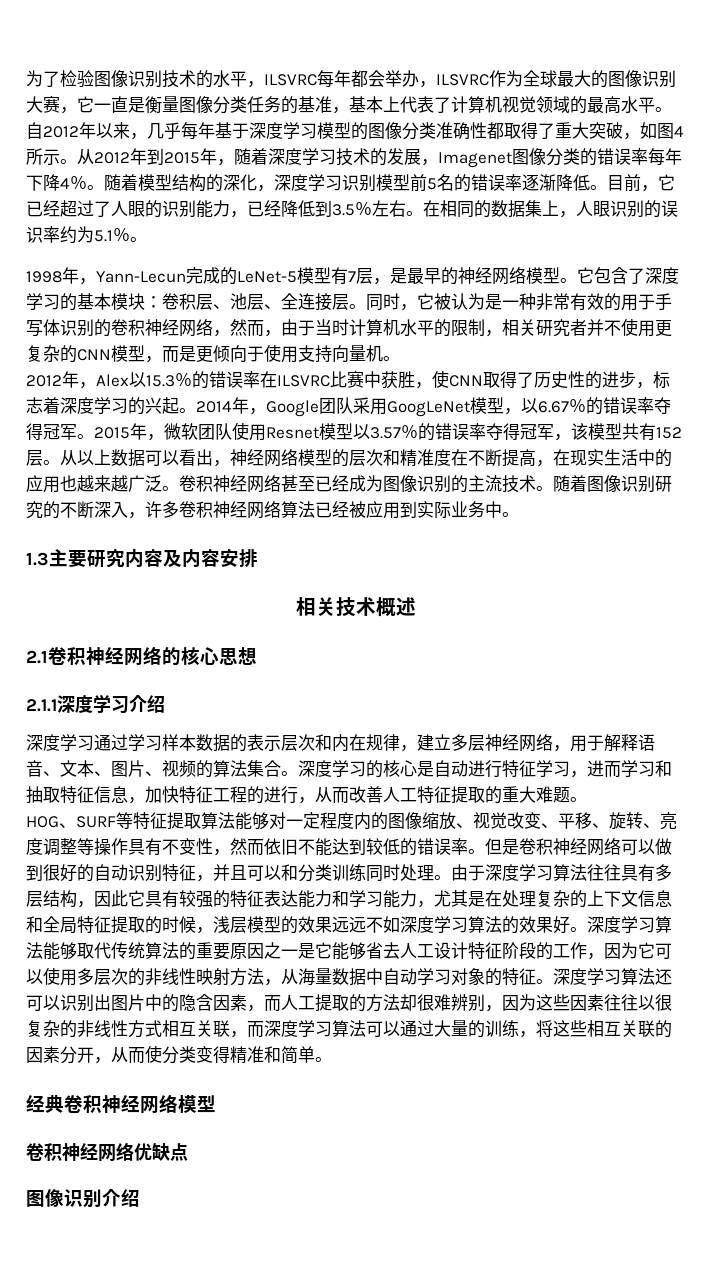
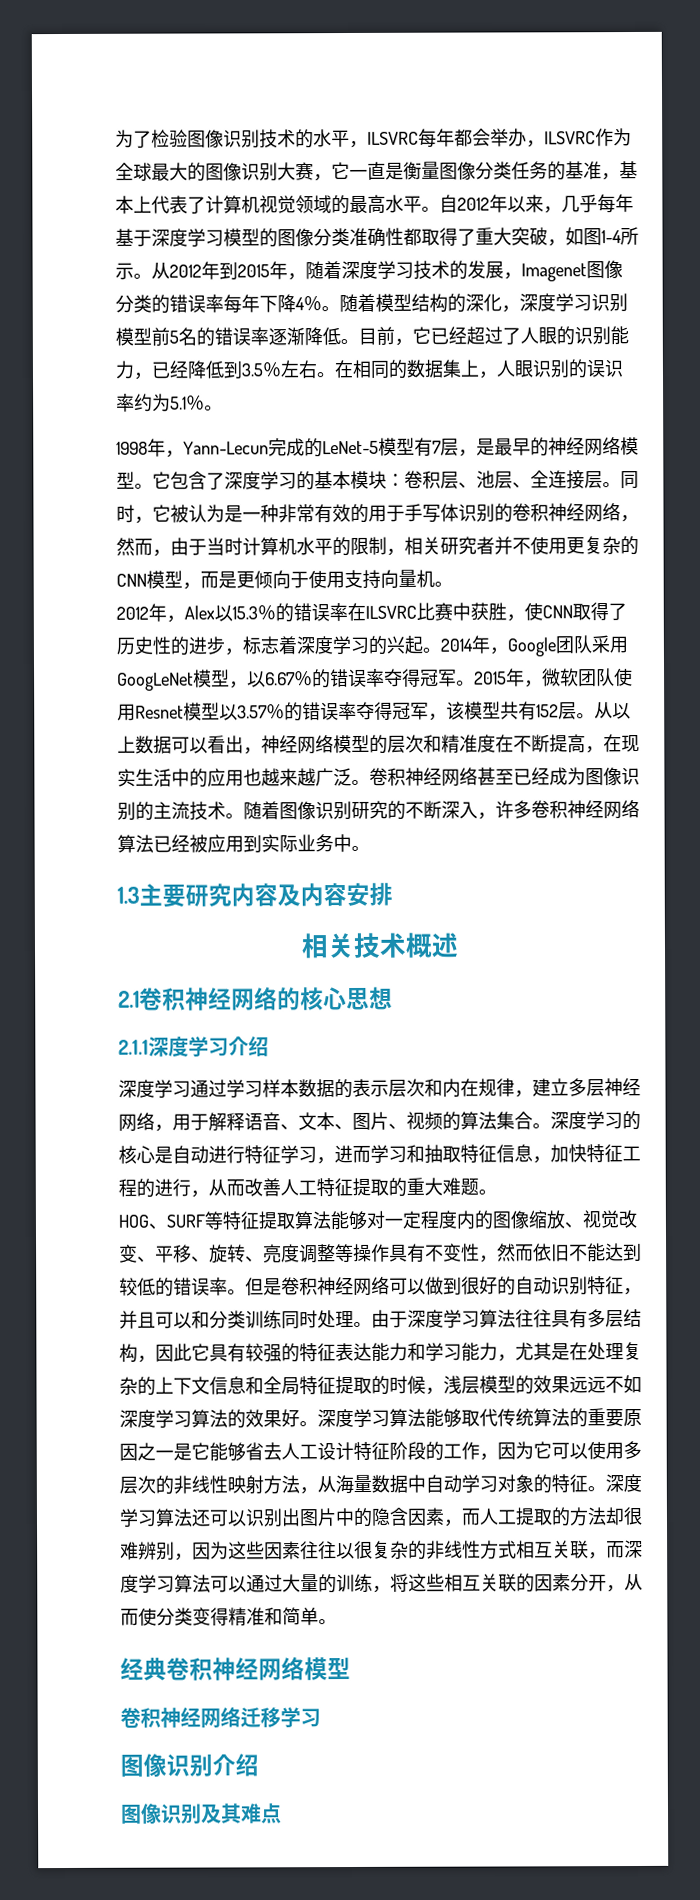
- 自2012年以来，几乎每年基于深度学习模型的图像分类准确性都取得了重大突破，如图4所示。
+ 自2012年以来，几乎每年基于深度学习模型的图像分类准确性都取得了重大突破，如图1-4所示。
- 卷积神经网络优缺点
+ 卷积神经网络迁移学习
+ 图像识别及其难点

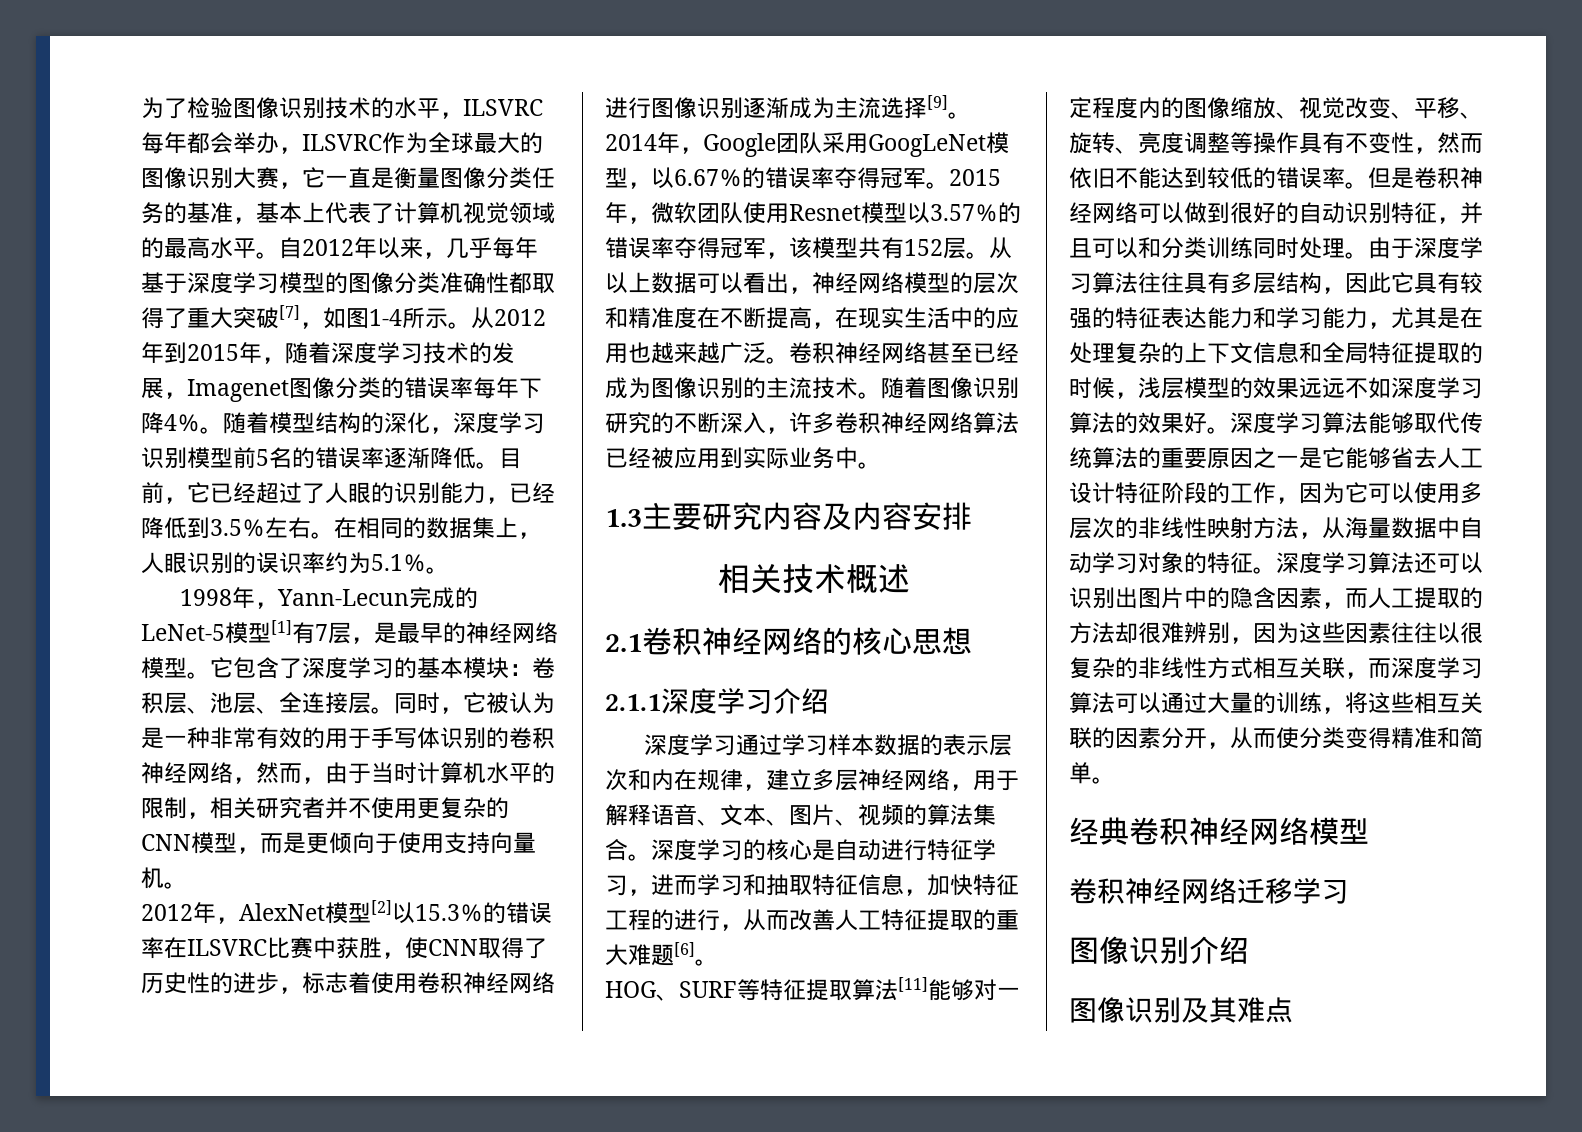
- 自2012年以来，几乎每年基于深度学习模型的图像分类准确性都取得了重大突破，如图1-4所示。
+ 自2012年以来，几乎每年基于深度学习模型的图像分类准确性都取得了重大突破[7]，如图1-4所示。
- 1998年，Yann-Lecun完成的LeNet-5模型有7层，是最早的神经网络模型。
+ 1998年，Yann-Lecun完成的LeNet-5模型[1]有7层，是最早的神经网络模型。
- 2012年，Alex以15.3％的错误率在ILSVRC比赛中获胜，使CNN取得了历史性的进步，标志着深度学习的兴起。
+ 2012年，AlexNet模型[2]以15.3％的错误率在ILSVRC比赛中获胜，使CNN取得了历史性的进步，标志着使用卷积神经网络进行图像识别逐渐成为主流选择[9]。
- 深度学习的核心是自动进行特征学习，进而学习和抽取特征信息，加快特征工程的进行，从而改善人工特征提取的重大难题。
+ 深度学习的核心是自动进行特征学习，进而学习和抽取特征信息，加快特征工程的进行，从而改善人工特征提取的重大难题[6]。
- HOG、SURF等特征提取算法能够对一定程度内的图像缩放、视觉改变、平移、旋转、亮度调整等操作具有不变性，然而依旧不能达到较低的错误率。
+ HOG、SURF等特征提取算法[11]能够对一定程度内的图像缩放、视觉改变、平移、旋转、亮度调整等操作具有不变性，然而依旧不能达到较低的错误率。

